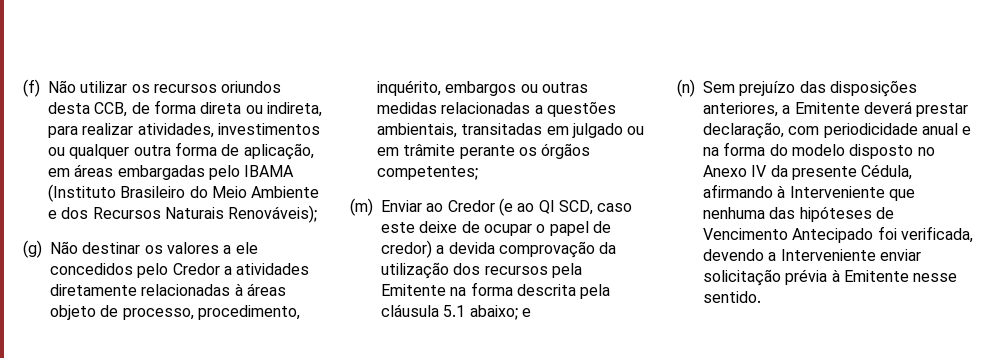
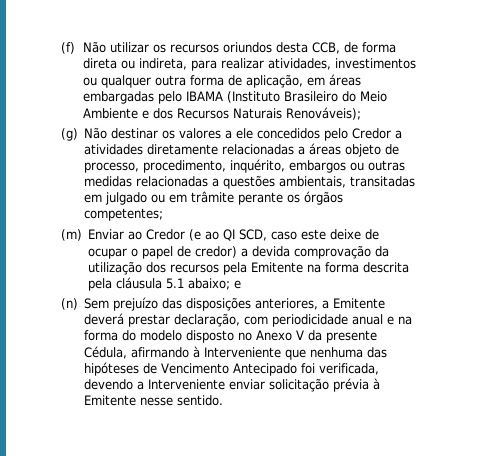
- (g) Não destinar os valores a ele concedidos pelo Credor a atividades diretamente relacionadas à áreas objeto de processo, procedimento, inquérito, embargos ou outras medidas relacionadas a questões ambientais, transitadas em julgado ou em trâmite perante os órgãos competentes;
+ (g) Não destinar os valores a ele concedidos pelo Credor a atividades diretamente relacionadas a áreas objeto de processo, procedimento, inquérito, embargos ou outras medidas relacionadas a questões ambientais, transitadas em julgado ou em trâmite perante os órgãos competentes;
- (n) Sem prejuízo das disposições anteriores, a Emitente deverá prestar declaração, com periodicidade anual e na forma do modelo disposto no Anexo IV da presente Cédula, afirmando à Interveniente que nenhuma das hipóteses de Vencimento Antecipado foi verificada, devendo a Interveniente enviar solicitação prévia à Emitente nesse sentido.
+ (n) Sem prejuízo das disposições anteriores, a Emitente deverá prestar declaração, com periodicidade anual e na forma do modelo disposto no Anexo V da presente Cédula, afirmando à Interveniente que nenhuma das hipóteses de Vencimento Antecipado foi verificada, devendo a Interveniente enviar solicitação prévia à Emitente nesse sentido.

